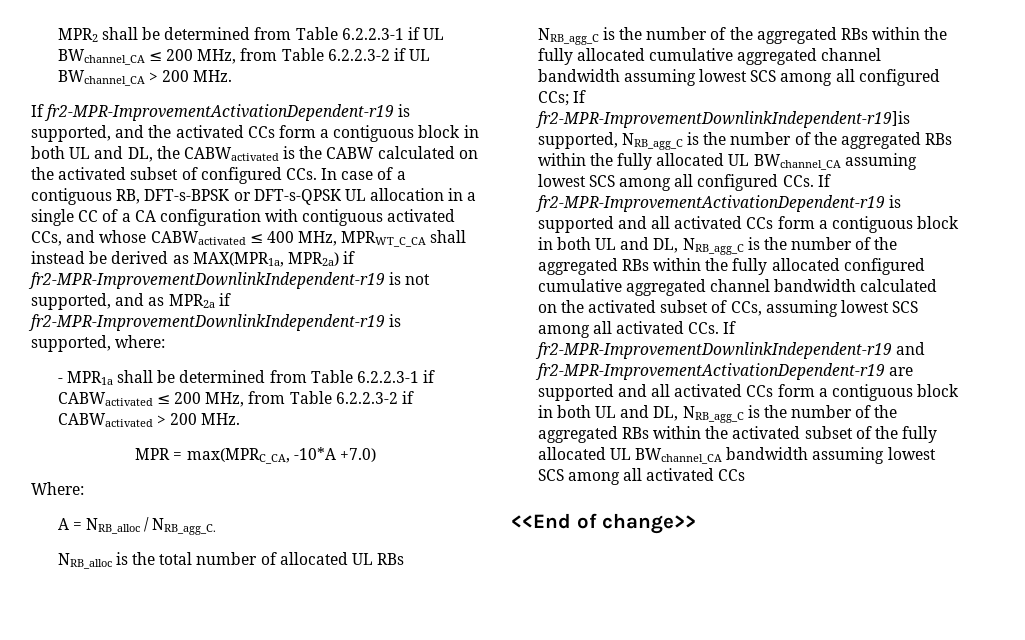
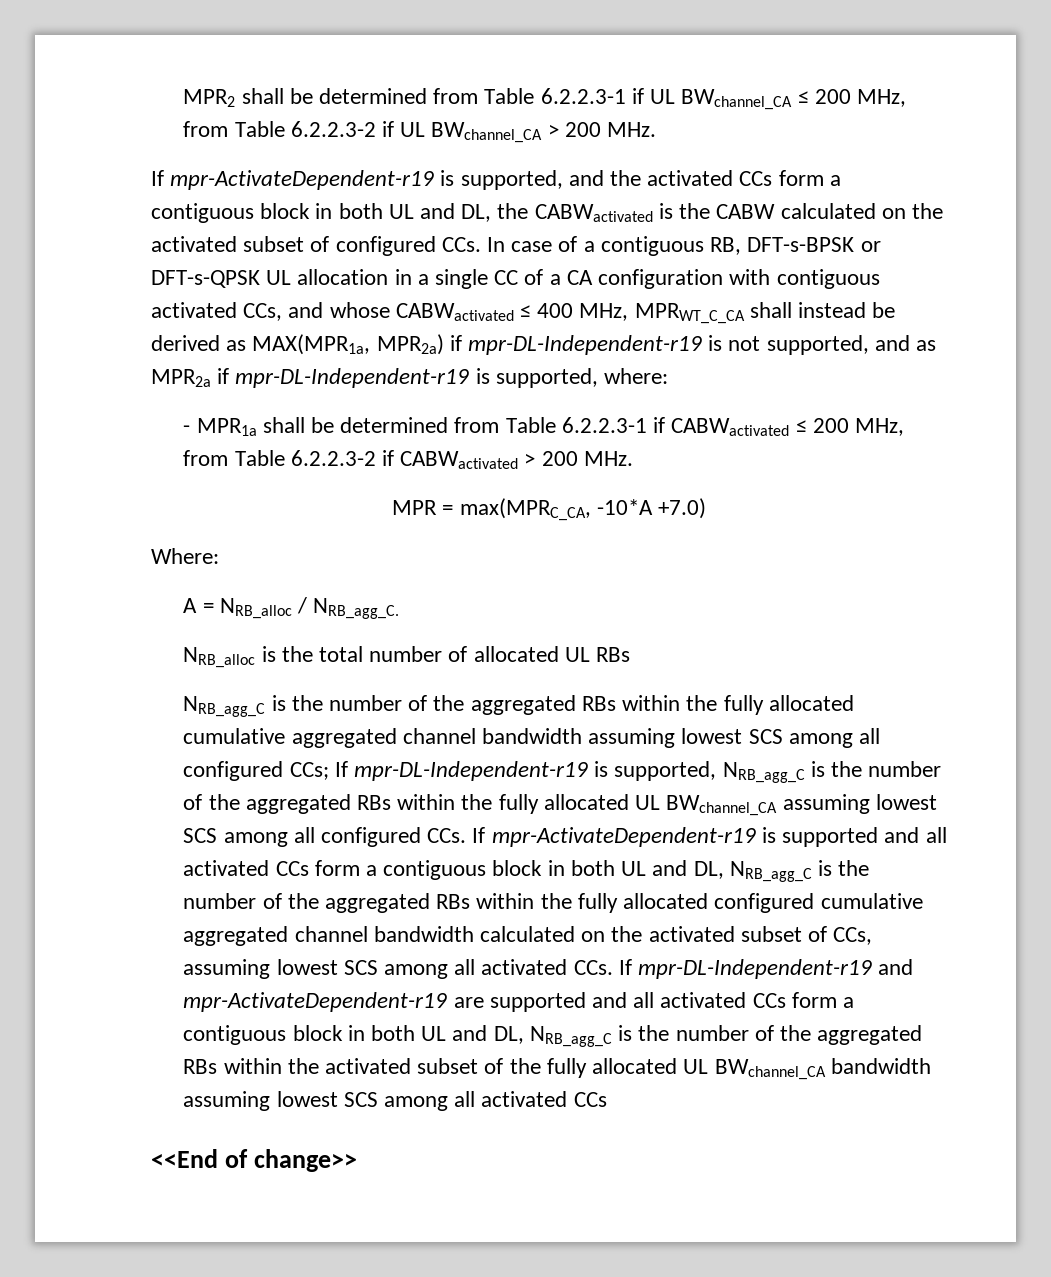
- If fr2-MPR-ImprovementActivationDependent-r19 is supported, and the activated CCs form a contiguous block in both UL and DL, the CABWactivated is the CABW calculated on the activated subset of configured CCs. In case of a contiguous RB, DFT-s-BPSK or DFT-s-QPSK UL allocation in a single CC of a CA configuration with contiguous activated CCs, and whose CABWactivated ≤ 400 MHz, MPRWT_C_CA shall instead be derived as MAX(MPR1a, MPR2a) if fr2-MPR-ImprovementDownlinkIndependent-r19 is not supported, and as MPR2a if fr2-MPR-ImprovementDownlinkIndependent-r19 is supported, where:
+ If mpr-ActivateDependent-r19 is supported, and the activated CCs form a contiguous block in both UL and DL, the CABWactivated is the CABW calculated on the activated subset of configured CCs. In case of a contiguous RB, DFT-s-BPSK or DFT-s-QPSK UL allocation in a single CC of a CA configuration with contiguous activated CCs, and whose CABWactivated ≤ 400 MHz, MPRWT_C_CA shall instead be derived as MAX(MPR1a, MPR2a) if mpr-DL-Independent-r19 is not supported, and as MPR2a if mpr-DL-Independent-r19 is supported, where:
- If fr2-MPR-ImprovementDownlinkIndependent-r19]is supported, NRB_agg_C is the number of the aggregated RBs within the fully allocated UL BWchannel_CA assuming lowest SCS among all configured CCs. If fr2-MPR-ImprovementActivationDependent-r19 is supported and all activated CCs form a contiguous block in both UL and DL, NRB_agg_C is the number of the aggregated RBs within the fully allocated configured cumulative aggregated channel bandwidth calculated on the activated subset of CCs, assuming lowest SCS among all activated CCs. If fr2-MPR-ImprovementDownlinkIndependent-r19 and fr2-MPR-ImprovementActivationDependent-r19 are supported and all activated CCs form a contiguous block in both UL and DL, NRB_agg_C is the number of the aggregated RBs within the activated subset of the fully allocated UL BWchannel_CA bandwidth assuming lowest SCS among all activated CCs
+ If mpr-DL-Independent-r19 is supported, NRB_agg_C is the number of the aggregated RBs within the fully allocated UL BWchannel_CA assuming lowest SCS among all configured CCs. If mpr-ActivateDependent-r19 is supported and all activated CCs form a contiguous block in both UL and DL, NRB_agg_C is the number of the aggregated RBs within the fully allocated configured cumulative aggregated channel bandwidth calculated on the activated subset of CCs, assuming lowest SCS among all activated CCs. If mpr-DL-Independent-r19 and mpr-ActivateDependent-r19 are supported and all activated CCs form a contiguous block in both UL and DL, NRB_agg_C is the number of the aggregated RBs within the activated subset of the fully allocated UL BWchannel_CA bandwidth assuming lowest SCS among all activated CCs

